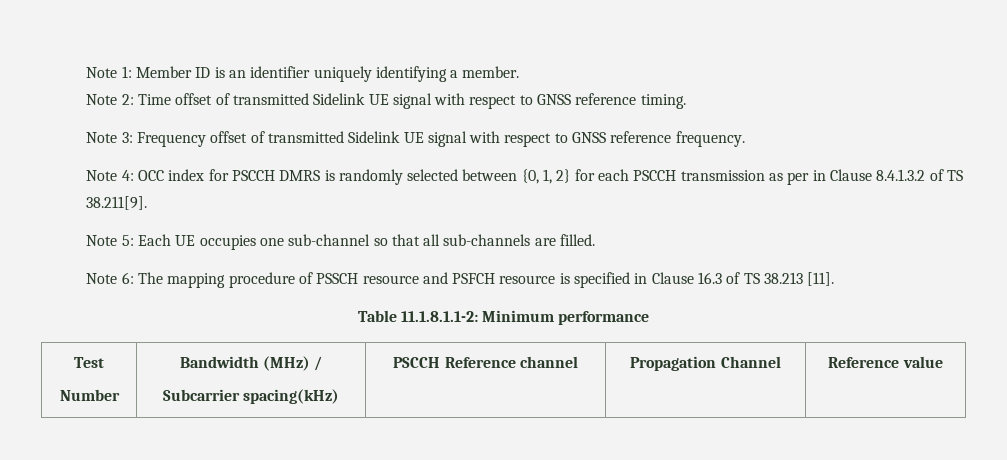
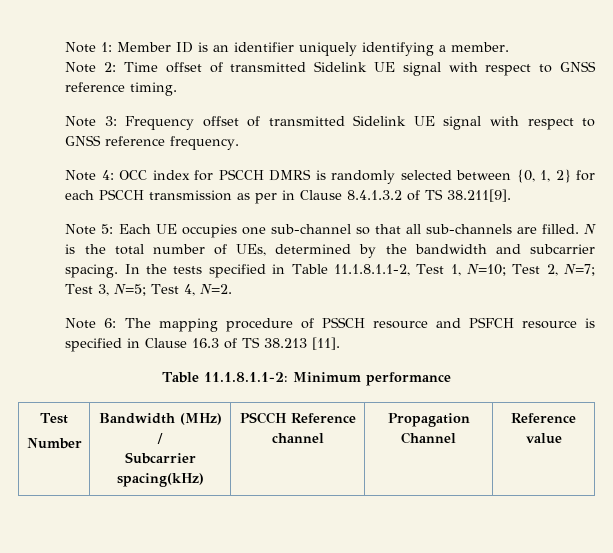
+ N is the total number of UEs, determined by the bandwidth and subcarrier spacing. In the tests specified in Table 11.1.8.1.1-2, Test 1, N=10; Test 2, N=7; Test 3, N=5; Test 4, N=2.

